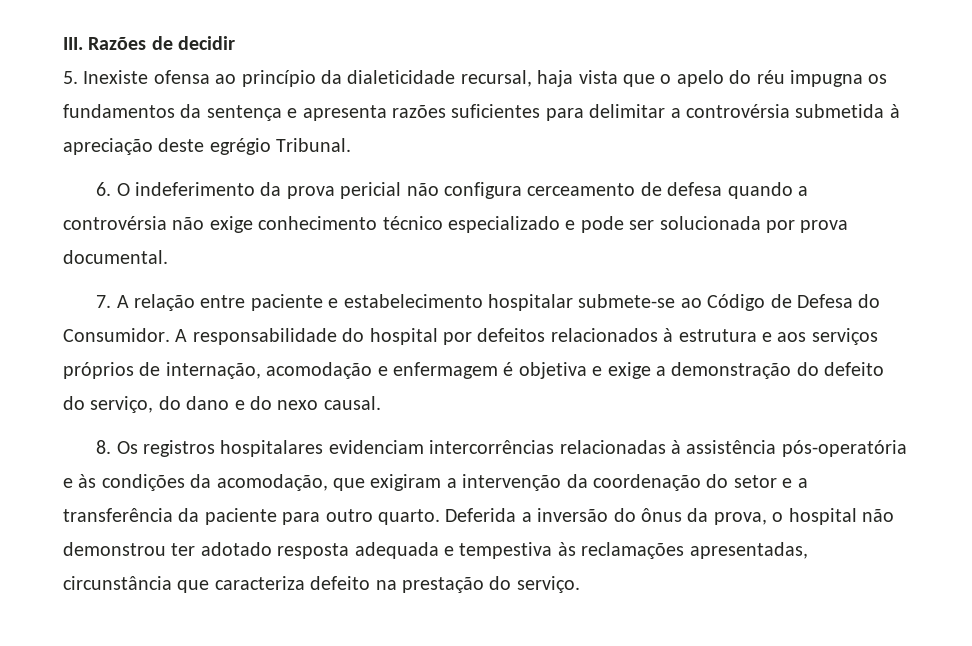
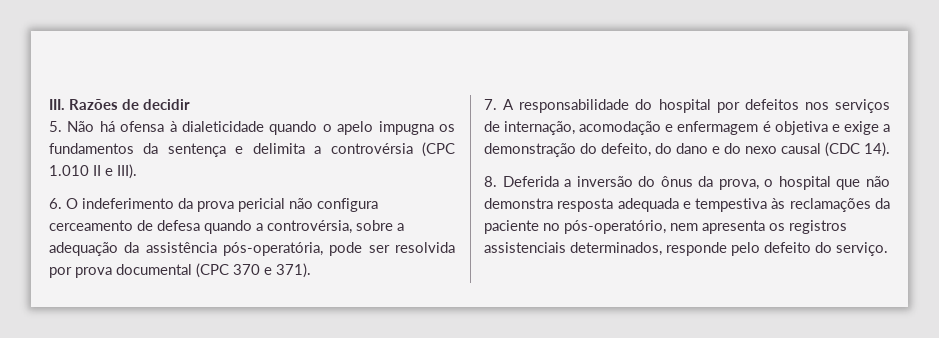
- 5. Inexiste ofensa ao princípio da dialeticidade recursal, haja vista que o apelo do réu impugna os fundamentos da sentença e apresenta razões suficientes para delimitar a controvérsia submetida à apreciação deste egrégio Tribunal.
+ 5. Não há ofensa à dialeticidade quando o apelo impugna os fundamentos da sentença e delimita a controvérsia (CPC 1.010 II e III).
- 6. O indeferimento da prova pericial não configura cerceamento de defesa quando a controvérsia não exige conhecimento técnico especializado e pode ser solucionada por prova documental.
- 7. A relação entre paciente e estabelecimento hospitalar submete-se ao Código de Defesa do Consumidor. A responsabilidade do hospital por defeitos relacionados à estrutura e aos serviços próprios de internação, acomodação e enfermagem é objetiva e exige a demonstração do defeito do serviço, do dano e do nexo causal.
- 8. Os registros hospitalares evidenciam intercorrências relacionadas à assistência pós-operatória e às condições da acomodação, que exigiram a intervenção da coordenação do setor e a transferência da paciente para outro quarto. Deferida a inversão do ônus da prova, o hospital não demonstrou ter adotado resposta adequada e tempestiva às reclamações apresentadas, circunstância que caracteriza defeito na prestação do serviço.
+ 6. O indeferimento da prova pericial não configura cerceamento de defesa quando a controvérsia, sobre a adequação da assistência pós-operatória, pode ser resolvida por prova documental (CPC 370 e 371).
+ 7. A responsabilidade do hospital por defeitos nos serviços de internação, acomodação e enfermagem é objetiva e exige a demonstração do defeito, do dano e do nexo causal (CDC 14).
+ 8. Deferida a inversão do ônus da prova, o hospital que não demonstra resposta adequada e tempestiva às reclamações da paciente no pós-operatório, nem apresenta os registros assistenciais determinados, responde pelo defeito do serviço.

